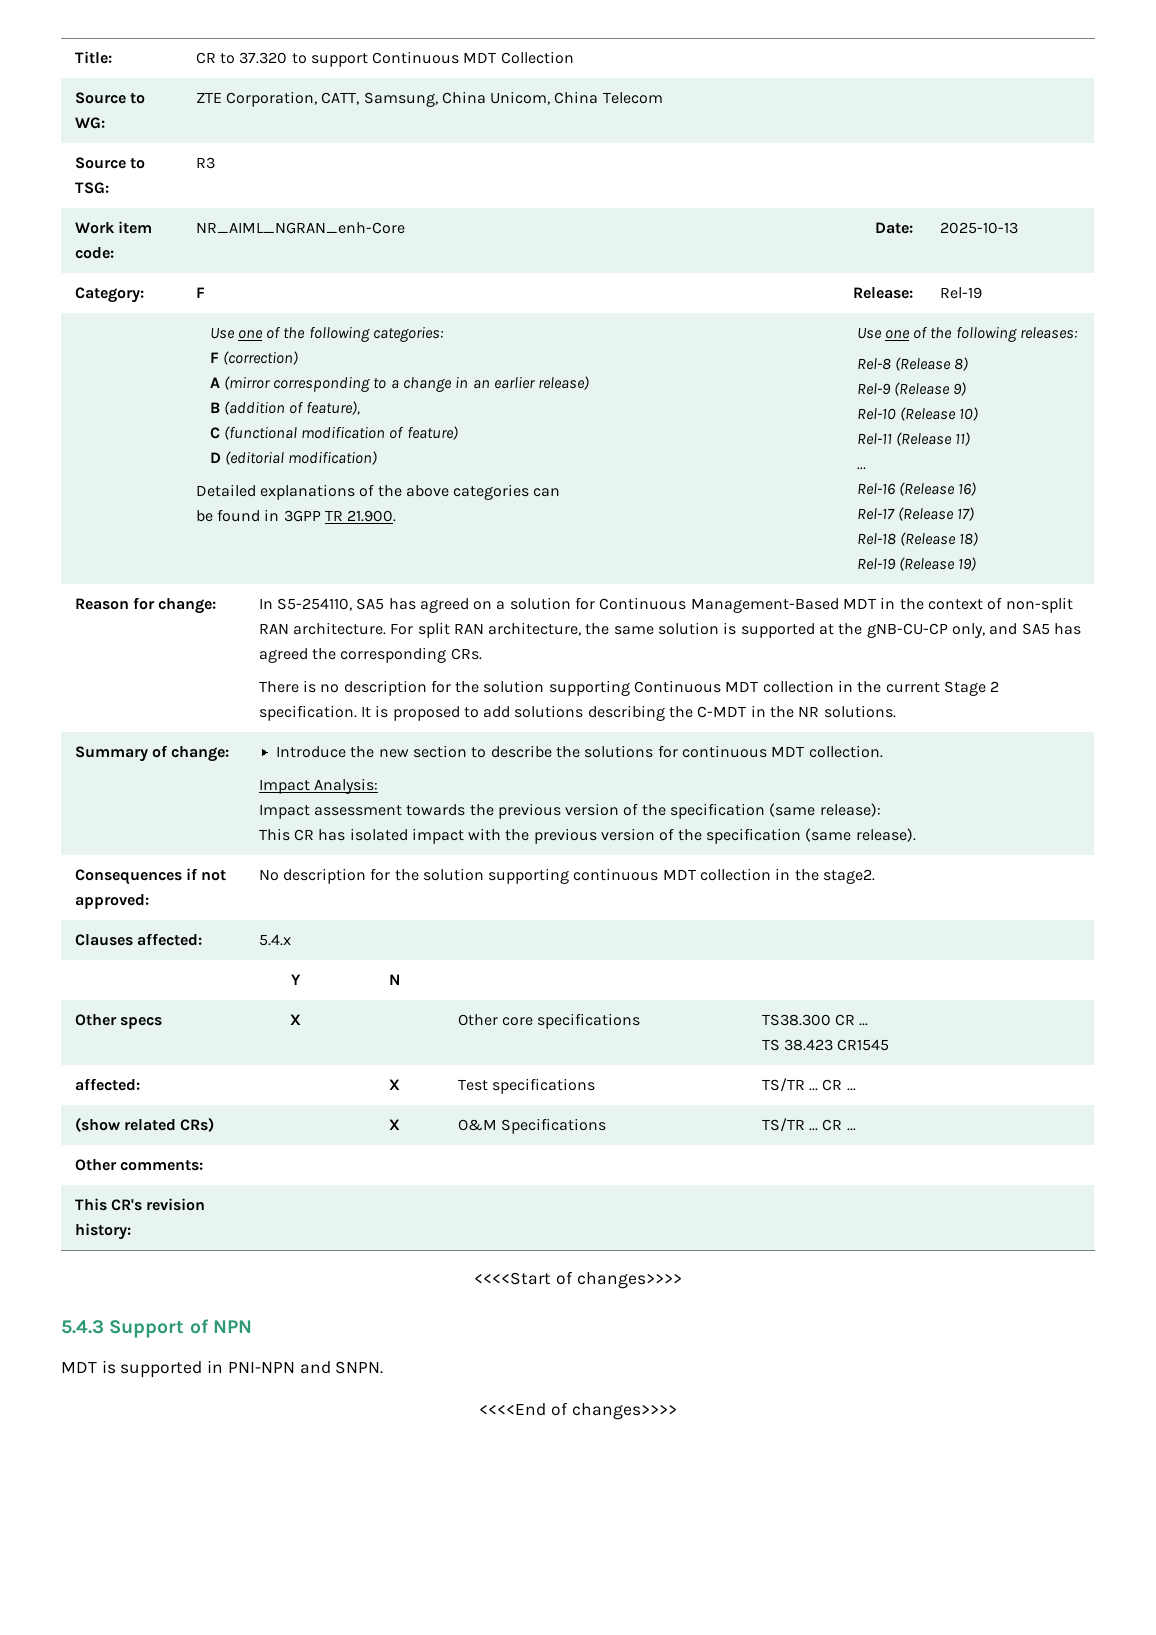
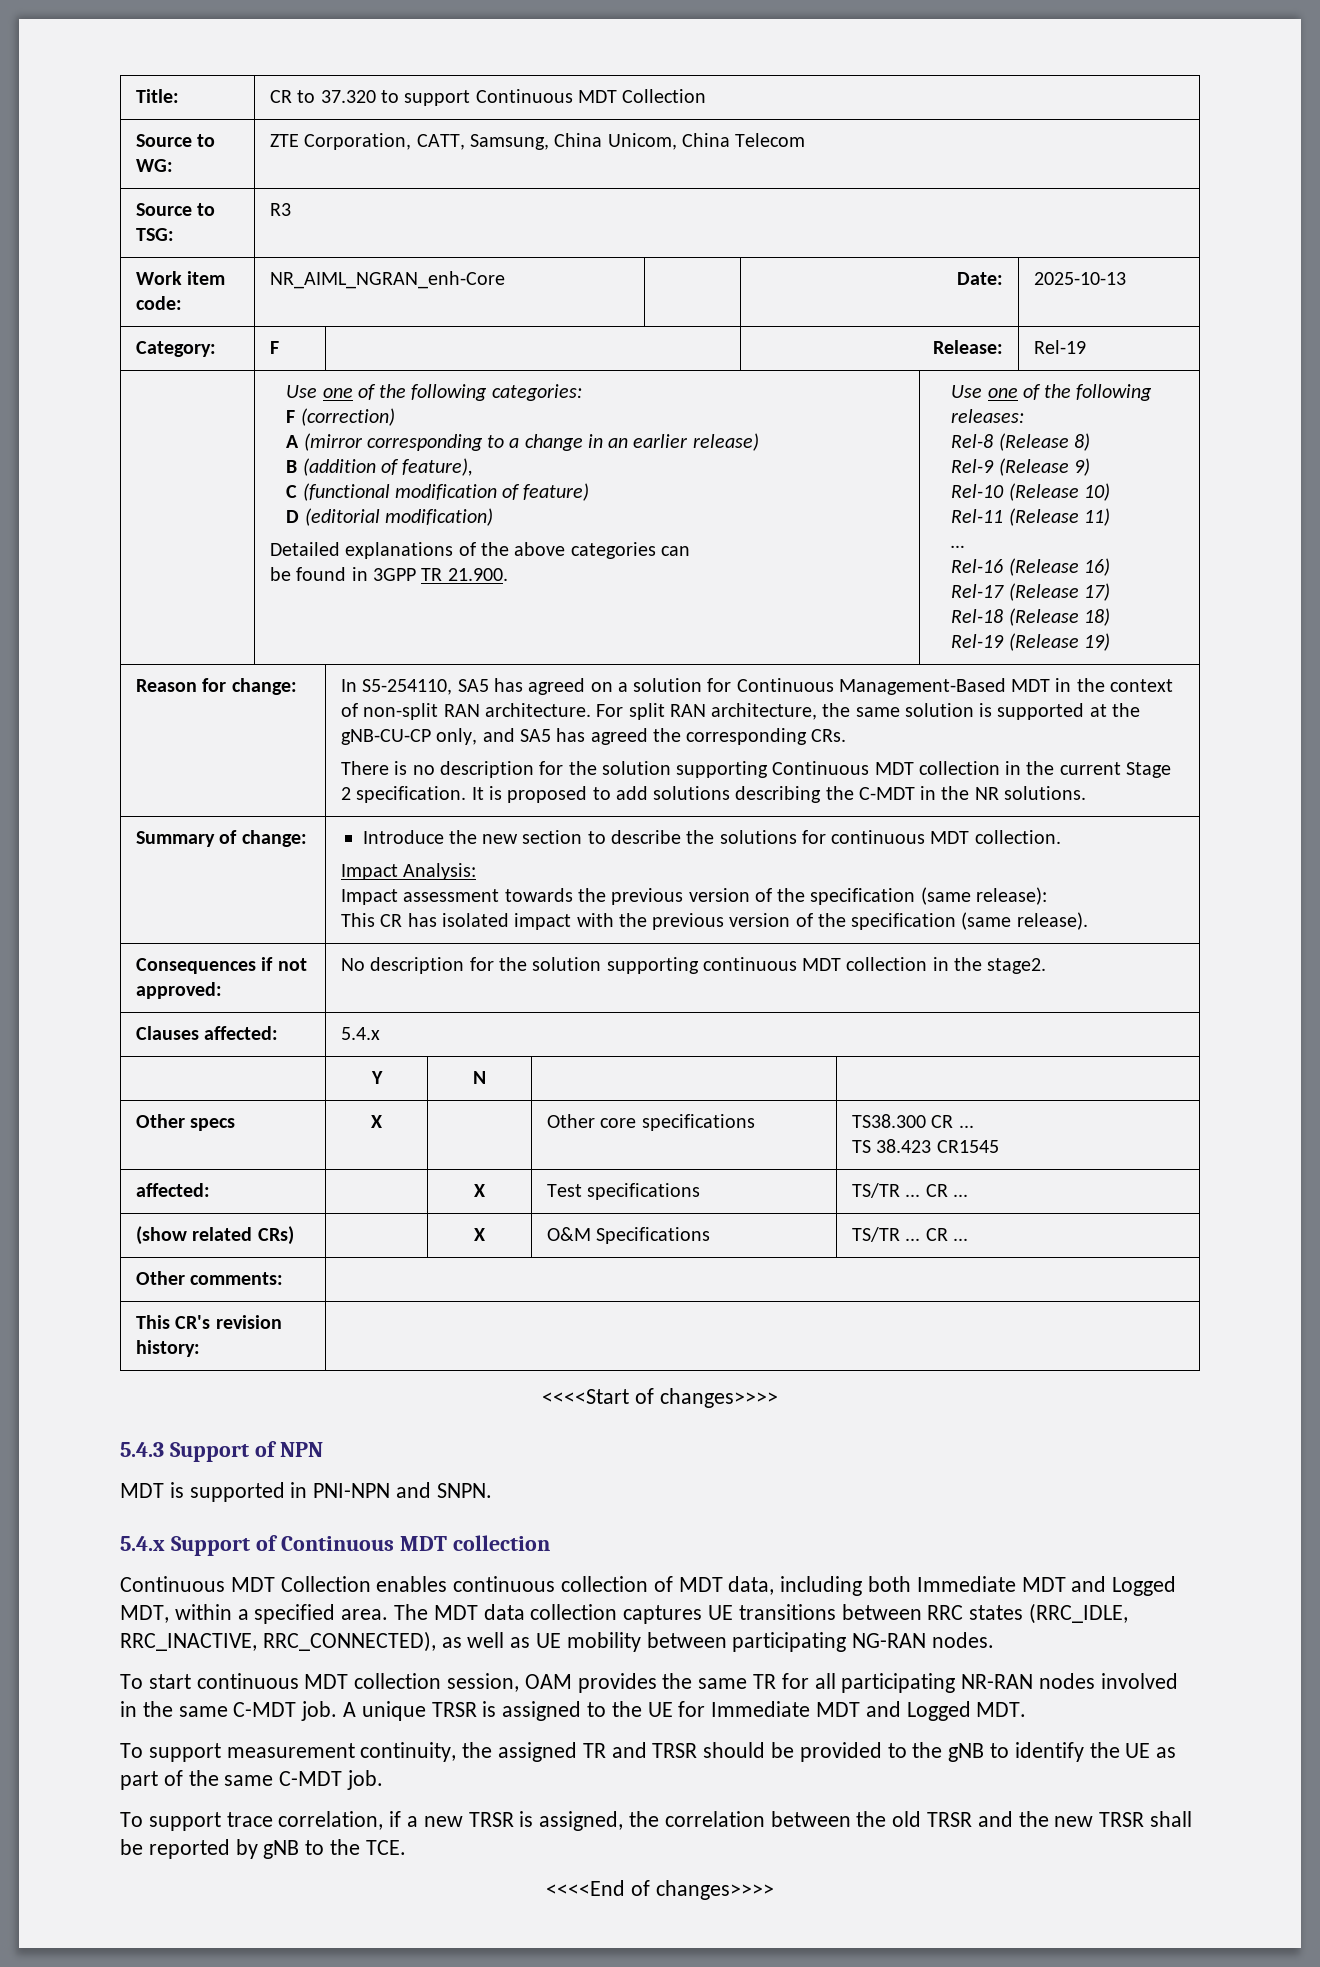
+ 5.4.x Support of Continuous MDT collection
+ Continuous MDT Collection enables continuous collection of MDT data, including both Immediate MDT and Logged MDT, within a specified area. The MDT data collection captures UE transitions between RRC states (RRC_IDLE, RRC_INACTIVE, RRC_CONNECTED), as well as UE mobility between participating NG-RAN nodes.
+ To start continuous MDT collection session, OAM provides the same TR for all participating NR-RAN nodes involved in the same C-MDT job. A unique TRSR is assigned to the UE for Immediate MDT and Logged MDT.
+ To support measurement continuity, the assigned TR and TRSR should be provided to the gNB to identify the UE as part of the same C-MDT job.
+ To support trace correlation, if a new TRSR is assigned, the correlation between the old TRSR and the new TRSR shall be reported by gNB to the TCE.

